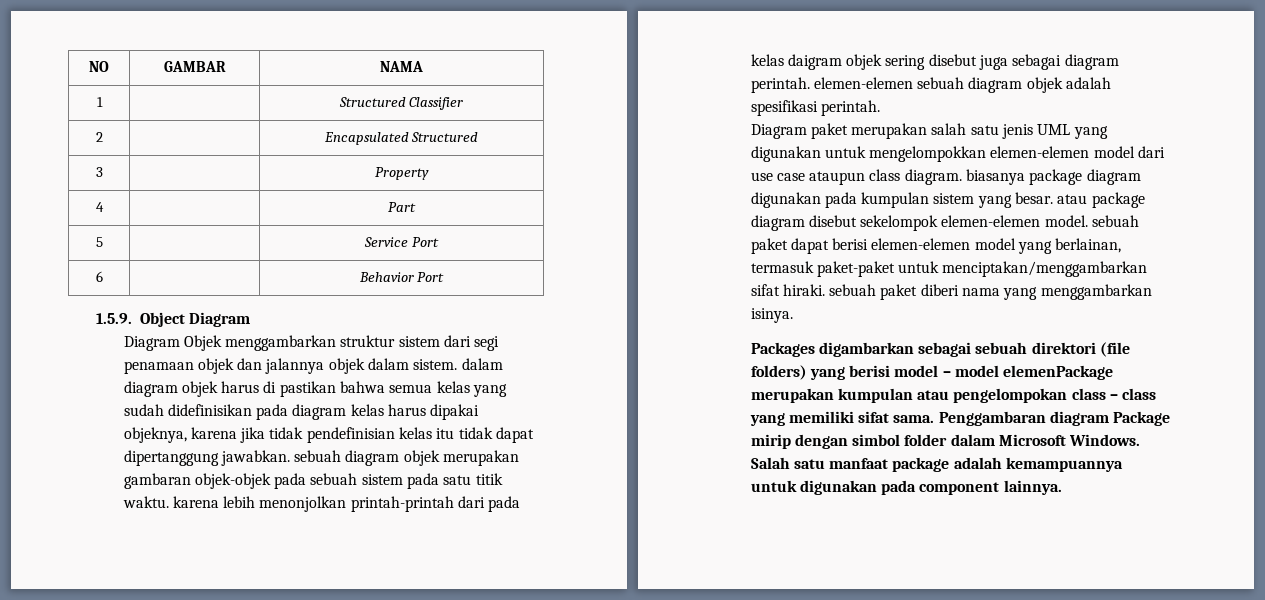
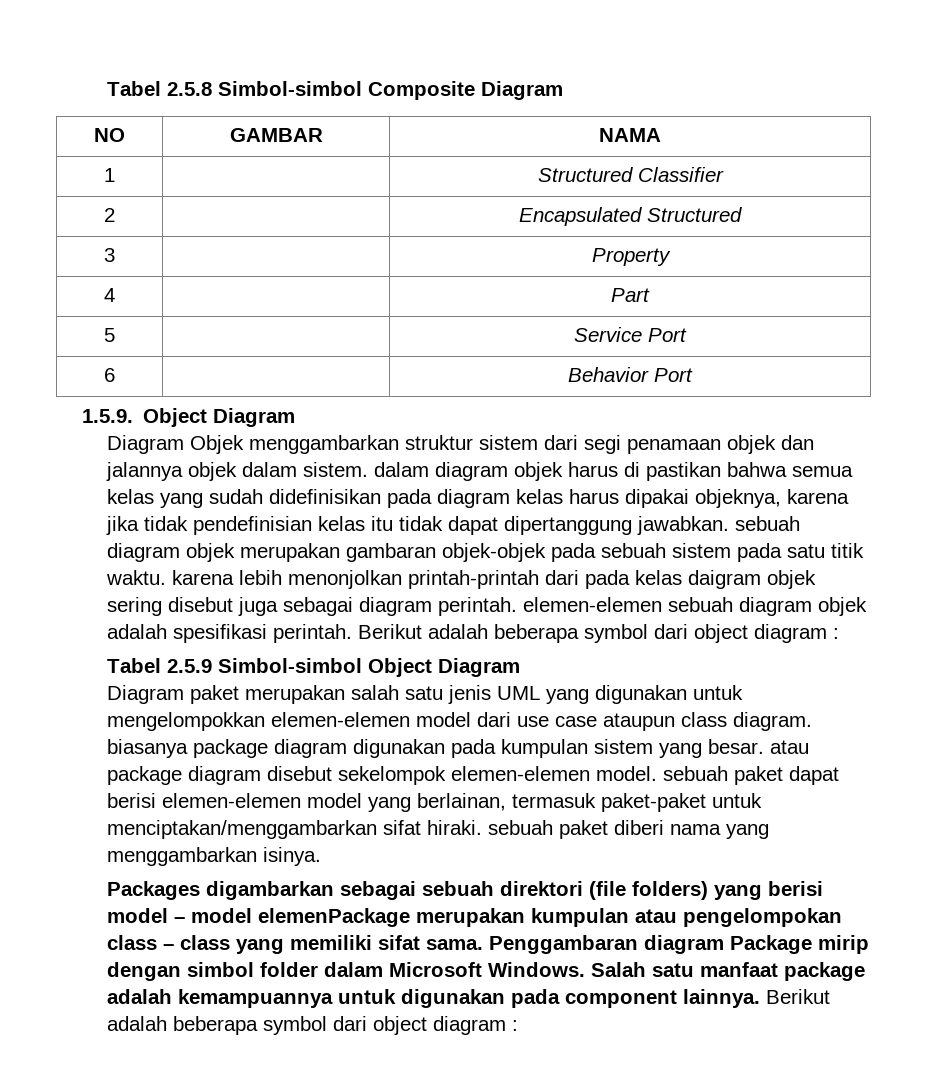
+ Tabel 2.5.8 Simbol-simbol Composite Diagram
- Diagram Objek menggambarkan struktur sistem dari segi penamaan objek dan jalannya objek dalam sistem. dalam diagram objek harus di pastikan bahwa semua kelas yang sudah didefinisikan pada diagram kelas harus dipakai objeknya, karena jika tidak pendefinisian kelas itu tidak dapat dipertanggung jawabkan. sebuah diagram objek merupakan gambaran objek-objek pada sebuah sistem pada satu titik waktu. karena lebih menonjolkan printah-printah dari pada kelas daigram objek sering disebut juga sebagai diagram perintah. elemen-elemen sebuah diagram objek adalah spesifikasi perintah.
+ Diagram Objek menggambarkan struktur sistem dari segi penamaan objek dan jalannya objek dalam sistem. dalam diagram objek harus di pastikan bahwa semua kelas yang sudah didefinisikan pada diagram kelas harus dipakai objeknya, karena jika tidak pendefinisian kelas itu tidak dapat dipertanggung jawabkan. sebuah diagram objek merupakan gambaran objek-objek pada sebuah sistem pada satu titik waktu. karena lebih menonjolkan printah-printah dari pada kelas daigram objek sering disebut juga sebagai diagram perintah. elemen-elemen sebuah diagram objek adalah spesifikasi perintah. Berikut adalah beberapa symbol dari object diagram :
+ Tabel 2.5.9 Simbol-simbol Object Diagram
- Salah satu manfaat package adalah kemampuannya untuk digunakan pada component lainnya.
+ Salah satu manfaat package adalah kemampuannya untuk digunakan pada component lainnya. Berikut adalah beberapa symbol dari object diagram :

